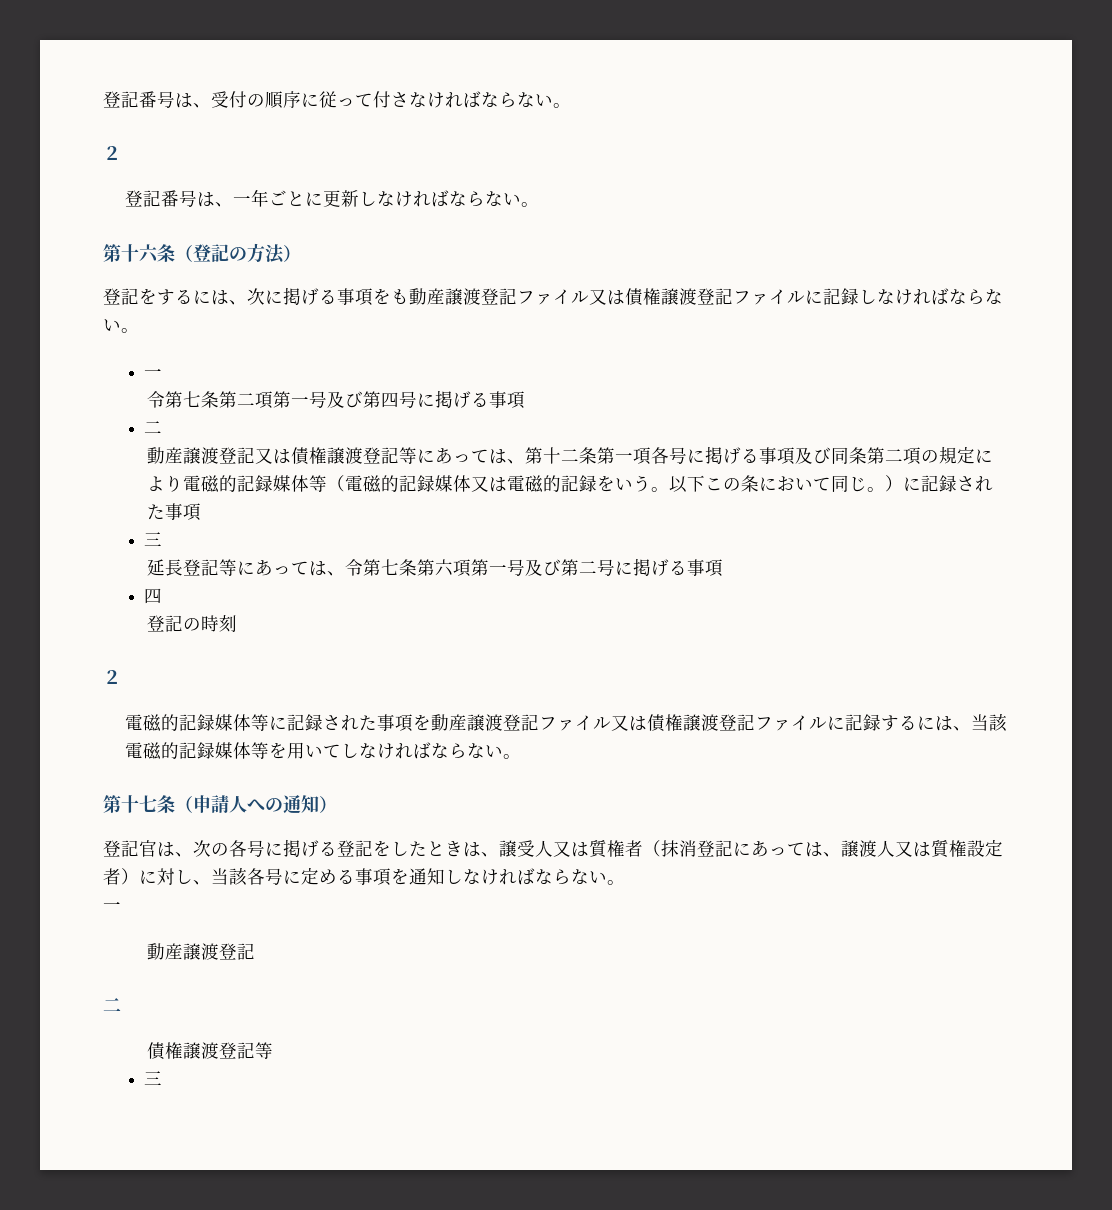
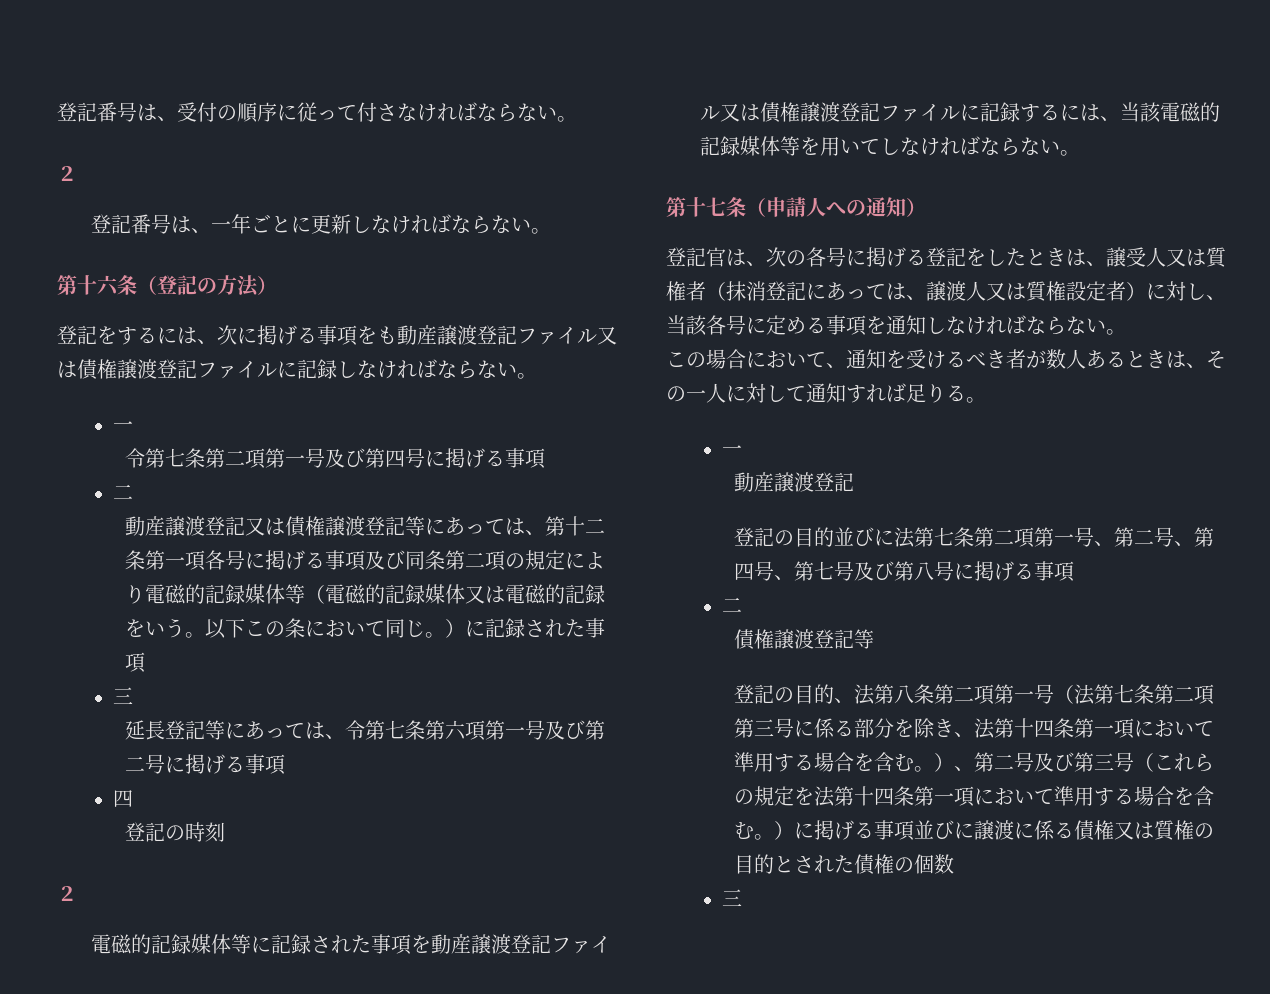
  登記官は、次の各号に掲げる登記をしたときは、譲受人又は質権者（抹消登記にあっては、譲渡人又は質権設定者）に対し、当該各号に定める事項を通知しなければならない。
+ この場合において、通知を受けるべき者が数人あるときは、その一人に対して通知すれば足りる。
  一
  動産譲渡登記
+ 登記の目的並びに法第七条第二項第一号、第二号、第四号、第七号及び第八号に掲げる事項
  二
  債権譲渡登記等
+ 登記の目的、法第八条第二項第一号（法第七条第二項第三号に係る部分を除き、法第十四条第一項において準用する場合を含む。）、第二号及び第三号（これらの規定を法第十四条第一項において準用する場合を含む。）に掲げる事項並びに譲渡に係る債権又は質権の目的とされた債権の個数

